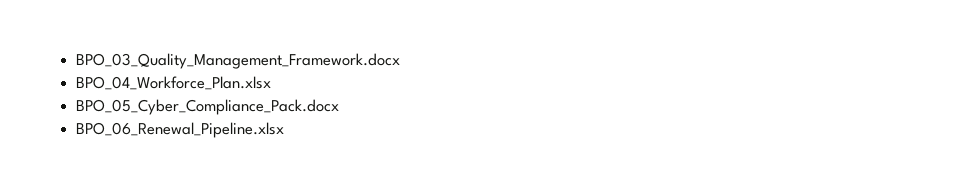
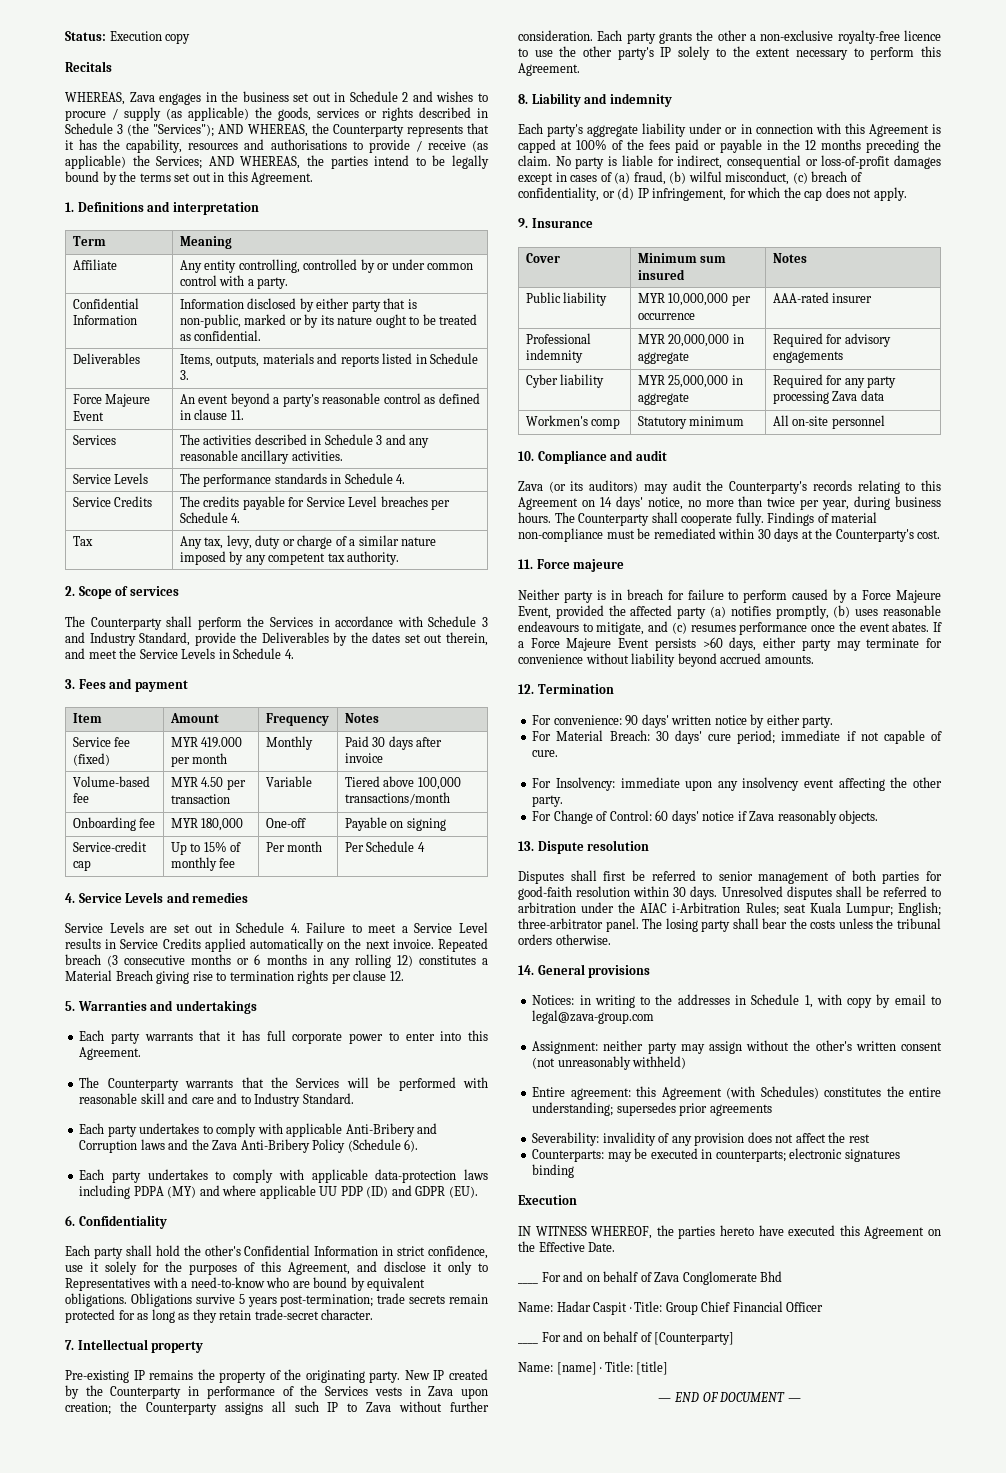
- BPO_03_Quality_Management_Framework.docx
- BPO_04_Workforce_Plan.xlsx
- BPO_05_Cyber_Compliance_Pack.docx
- BPO_06_Renewal_Pipeline.xlsx
+ Status: Execution copy
+ Recitals
+ WHEREAS, Zava engages in the business set out in Schedule 2 and wishes to procure / supply (as applicable) the goods, services or rights described in Schedule 3 (the "Services"); AND WHEREAS, the Counterparty represents that it has the capability, resources and authorisations to provide / receive (as applicable) the Services; AND WHEREAS, the parties intend to be legally bound by the terms set out in this Agreement.
+ 1. Definitions and interpretation
+ Term | Meaning
+ Affiliate | Any entity controlling, controlled by or under common control with a party.
+ Confidential Information | Information disclosed by either party that is non-public, marked or by its nature ought to be treated as confidential.
+ Deliverables | Items, outputs, materials and reports listed in Schedule 3.
+ Force Majeure Event | An event beyond a party's reasonable control as defined in clause 11.
+ Services | The activities described in Schedule 3 and any reasonable ancillary activities.
+ Service Levels | The performance standards in Schedule 4.
+ Service Credits | The credits payable for Service Level breaches per Schedule 4.
+ Tax | Any tax, levy, duty or charge of a similar nature imposed by any competent tax authority.
+ 2. Scope of services
+ The Counterparty shall perform the Services in accordance with Schedule 3 and Industry Standard, provide the Deliverables by the dates set out therein, and meet the Service Levels in Schedule 4.
+ 3. Fees and payment
+ Item | Amount | Frequency | Notes
+ Service fee (fixed) | MYR 419.000 per month | Monthly | Paid 30 days after invoice
+ Volume-based fee | MYR 4.50 per transaction | Variable | Tiered above 100,000 transactions/month
+ Onboarding fee | MYR 180,000 | One-off | Payable on signing
+ Service-credit cap | Up to 15% of monthly fee | Per month | Per Schedule 4
+ 4. Service Levels and remedies
+ Service Levels are set out in Schedule 4. Failure to meet a Service Level results in Service Credits applied automatically on the next invoice. Repeated breach (3 consecutive months or 6 months in any rolling 12) constitutes a Material Breach giving rise to termination rights per clause 12.
+ 5. Warranties and undertakings
+ Each party warrants that it has full corporate power to enter into this Agreement.
+ The Counterparty warrants that the Services will be performed with reasonable skill and care and to Industry Standard.
+ Each party undertakes to comply with applicable Anti-Bribery and Corruption laws and the Zava Anti-Bribery Policy (Schedule 6).
+ Each party undertakes to comply with applicable data-protection laws including PDPA (MY) and where applicable UU PDP (ID) and GDPR (EU).
+ 6. Confidentiality
+ Each party shall hold the other's Confidential Information in strict confidence, use it solely for the purposes of this Agreement, and disclose it only to Representatives with a need-to-know who are bound by equivalent obligations. Obligations survive 5 years post-termination; trade secrets remain protected for as long as they retain trade-secret character.
+ 7. Intellectual property
+ Pre-existing IP remains the property of the originating party. New IP created by the Counterparty in performance of the Services vests in Zava upon creation; the Counterparty assigns all such IP to Zava without further consideration. Each party grants the other a non-exclusive royalty-free licence to use the other party's IP solely to the extent necessary to perform this Agreement.
+ 8. Liability and indemnity
+ Each party's aggregate liability under or in connection with this Agreement is capped at 100% of the fees paid or payable in the 12 months preceding the claim. No party is liable for indirect, consequential or loss-of-profit damages except in cases of (a) fraud, (b) wilful misconduct, (c) breach of confidentiality, or (d) IP infringement, for which the cap does not apply.
+ 9. Insurance
+ Cover | Minimum sum insured | Notes
+ Public liability | MYR 10,000,000 per occurrence | AAA-rated insurer
+ Professional indemnity | MYR 20,000,000 in aggregate | Required for advisory engagements
+ Cyber liability | MYR 25,000,000 in aggregate | Required for any party processing Zava data
+ Workmen's comp | Statutory minimum | All on-site personnel
+ 10. Compliance and audit
+ Zava (or its auditors) may audit the Counterparty's records relating to this Agreement on 14 days' notice, no more than twice per year, during business hours. The Counterparty shall cooperate fully. Findings of material non-compliance must be remediated within 30 days at the Counterparty's cost.
+ 11. Force majeure
+ Neither party is in breach for failure to perform caused by a Force Majeure Event, provided the affected party (a) notifies promptly, (b) uses reasonable endeavours to mitigate, and (c) resumes performance once the event abates. If a Force Majeure Event persists >60 days, either party may terminate for convenience without liability beyond accrued amounts.
+ 12. Termination
+ For convenience: 90 days' written notice by either party.
+ For Material Breach: 30 days' cure period; immediate if not capable of cure.
+ For Insolvency: immediate upon any insolvency event affecting the other party.
+ For Change of Control: 60 days' notice if Zava reasonably objects.
+ 13. Dispute resolution
+ Disputes shall first be referred to senior management of both parties for good-faith resolution within 30 days. Unresolved disputes shall be referred to arbitration under the AIAC i-Arbitration Rules; seat Kuala Lumpur; English; three-arbitrator panel. The losing party shall bear the costs unless the tribunal orders otherwise.
+ 14. General provisions
+ Notices: in writing to the addresses in Schedule 1, with copy by email to legal@zava-group.com
+ Assignment: neither party may assign without the other's written consent (not unreasonably withheld)
+ Entire agreement: this Agreement (with Schedules) constitutes the entire understanding; supersedes prior agreements
+ Severability: invalidity of any provision does not affect the rest
+ Counterparts: may be executed in counterparts; electronic signatures binding
+ Execution
+ IN WITNESS WHEREOF, the parties hereto have executed this Agreement on the Effective Date.
+ ____ For and on behalf of Zava Conglomerate Bhd
+ Name: Hadar Caspit · Title: Group Chief Financial Officer
+ ____ For and on behalf of [Counterparty]
+ Name: [name] · Title: [title]
+ — END OF DOCUMENT —

